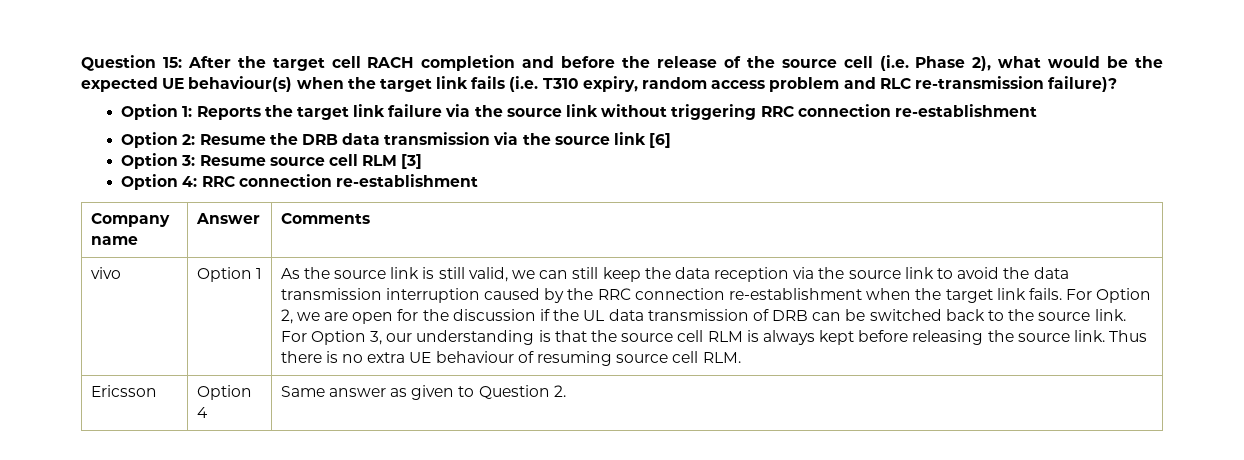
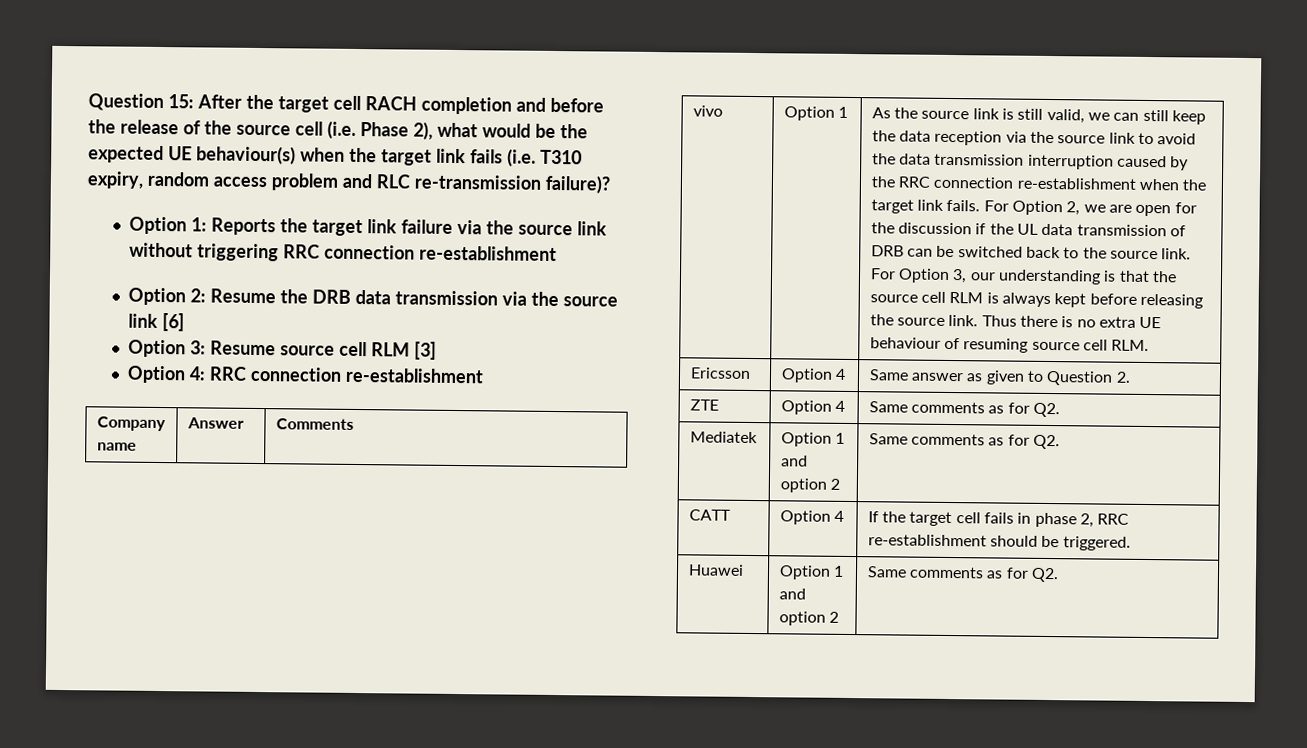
+ ZTE | Option 4 | Same comments as for Q2.
+ Mediatek | Option 1 and option 2 | Same comments as for Q2.
+ CATT | Option 4 | If the target cell fails in phase 2, RRC re-establishment should be triggered.
+ Huawei | Option 1 and option 2 | Same comments as for Q2.

